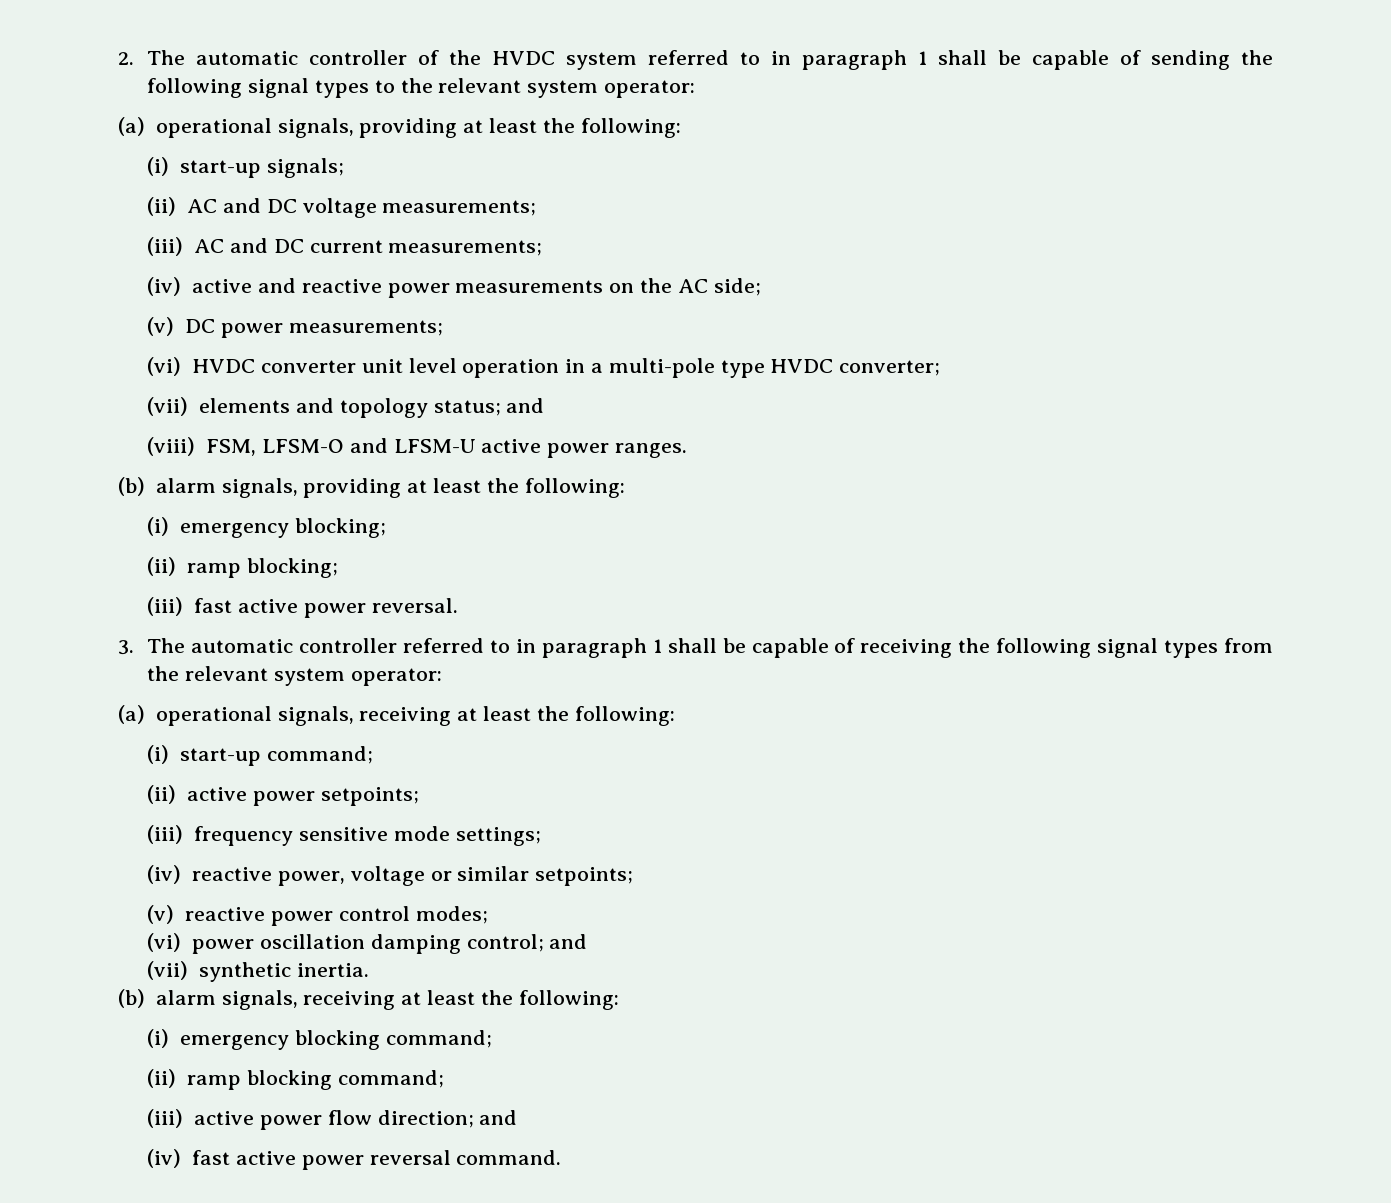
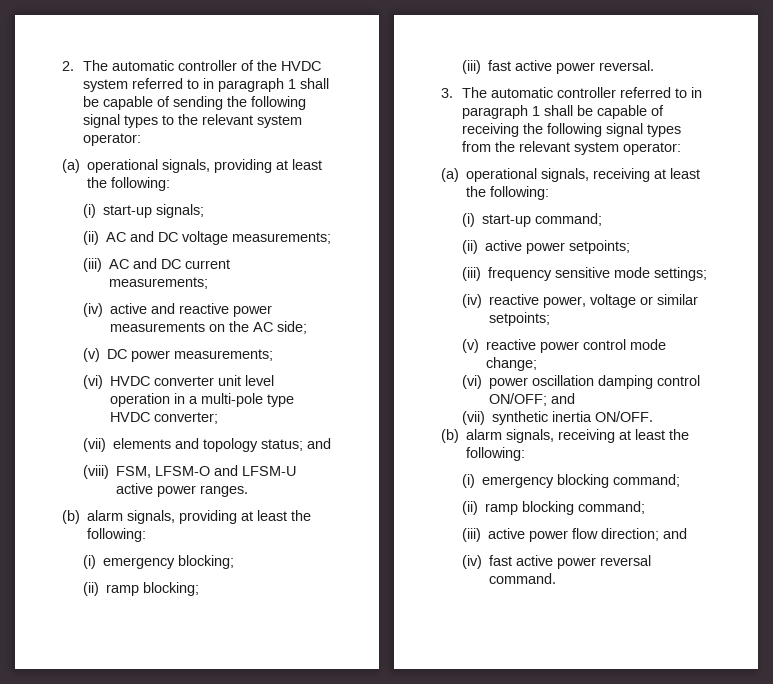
- (v) reactive power control modes;
+ (v) reactive power control mode change;
- (vi) power oscillation damping control; and
+ (vi) power oscillation damping control ON/OFF; and
- (vii) synthetic inertia.
+ (vii) synthetic inertia ON/OFF.

